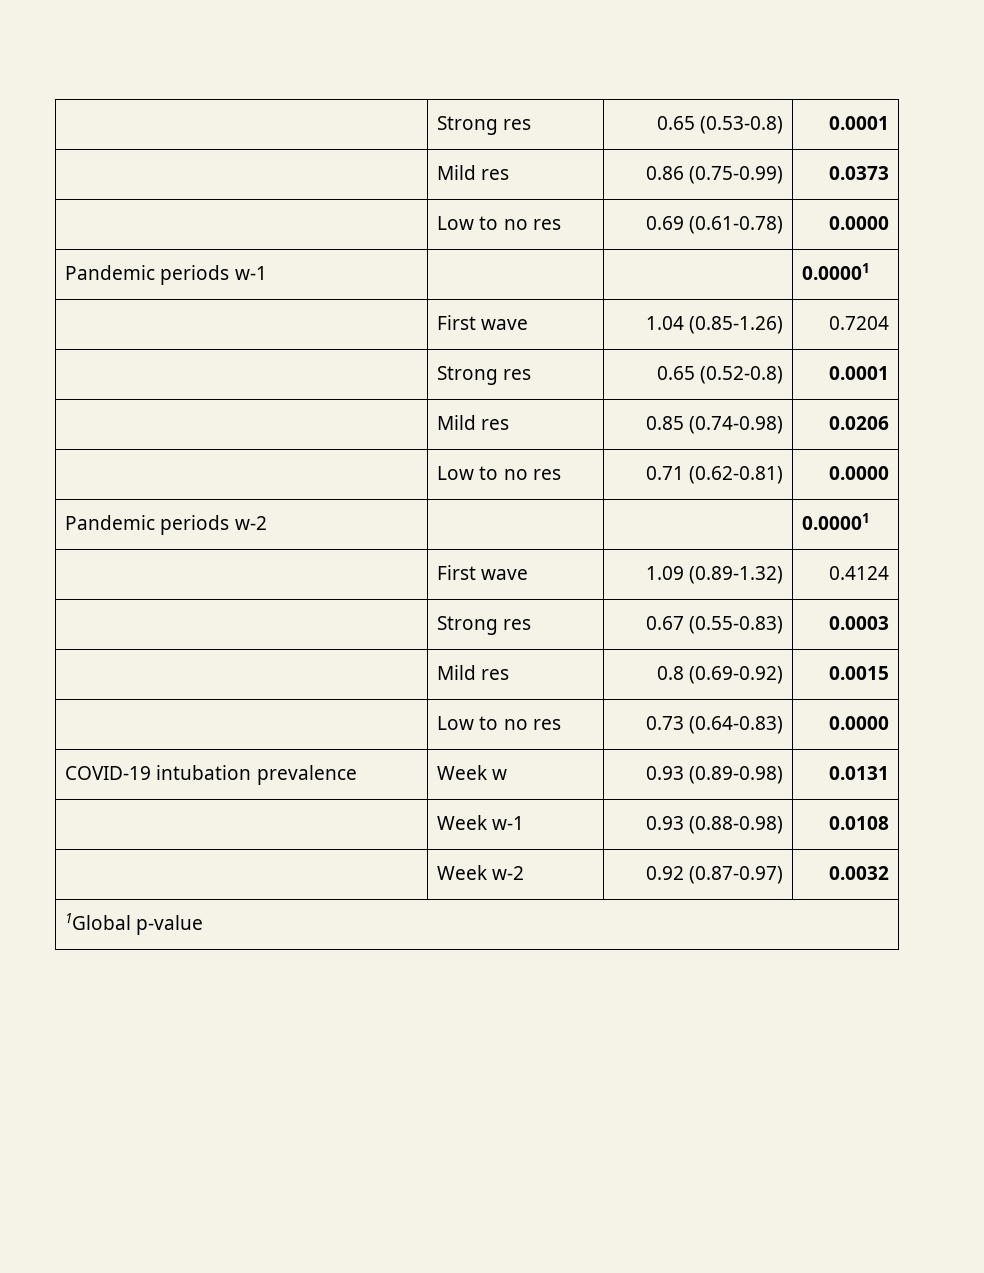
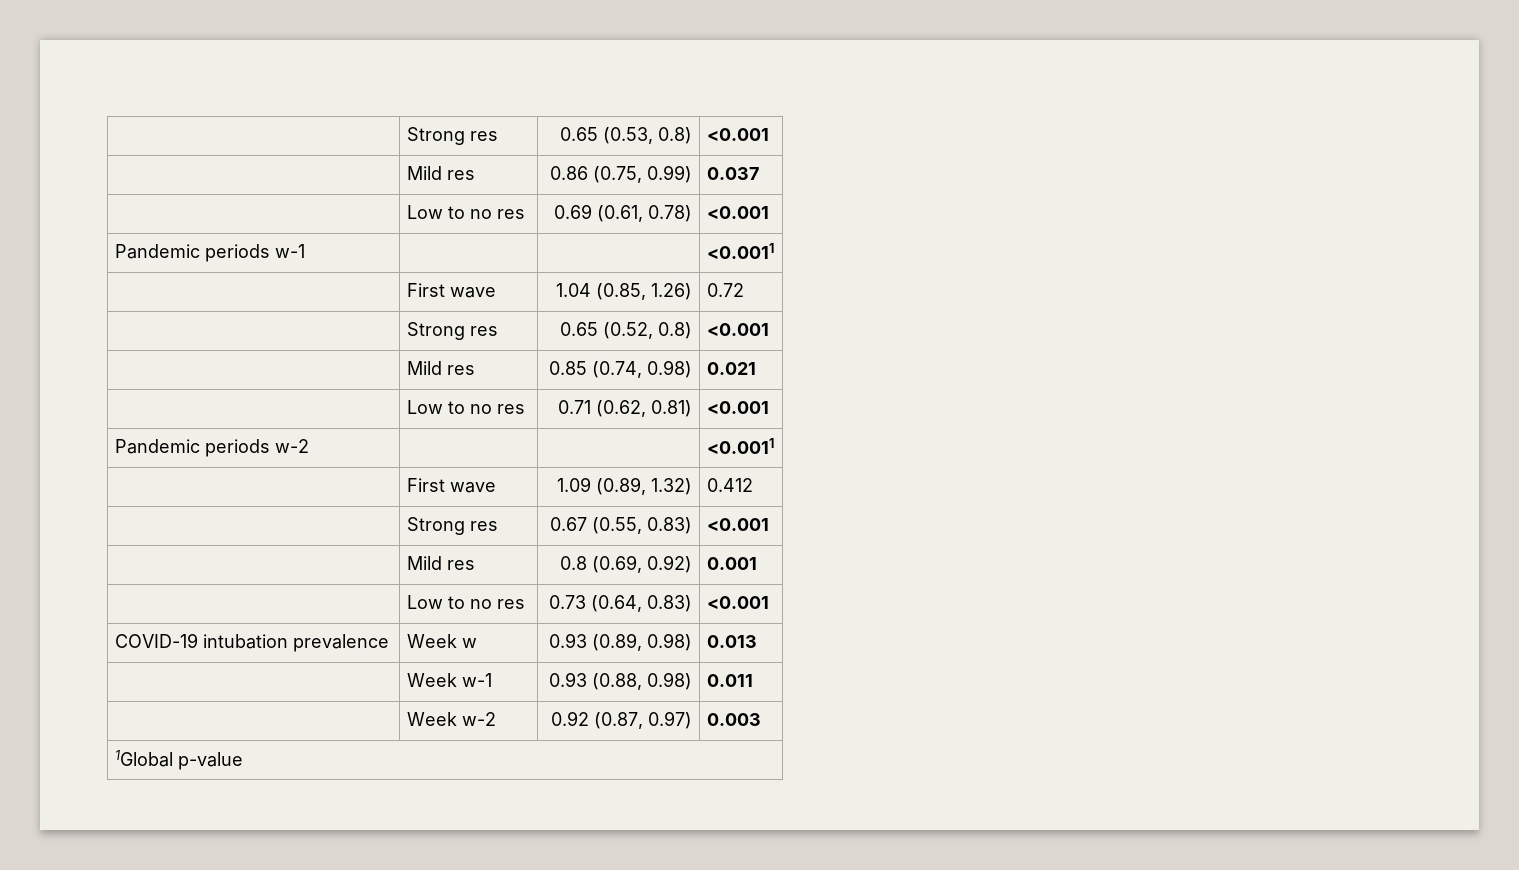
- | Strong res | 0.65 (0.53-0.8) | 0.0001
+ | Strong res | 0.65 (0.53, 0.8) | <0.001
- | Mild res | 0.86 (0.75-0.99) | 0.0373
+ | Mild res | 0.86 (0.75, 0.99) | 0.037
- | Low to no res | 0.69 (0.61-0.78) | 0.0000
+ | Low to no res | 0.69 (0.61, 0.78) | <0.001
- Pandemic periods w-1 | | | 0.00001
+ Pandemic periods w-1 | | | <0.0011
- | First wave | 1.04 (0.85-1.26) | 0.7204
- | Strong res | 0.65 (0.52-0.8) | 0.0001
+ | First wave | 1.04 (0.85, 1.26) | 0.72
+ | Strong res | 0.65 (0.52, 0.8) | <0.001
- | Mild res | 0.85 (0.74-0.98) | 0.0206
+ | Mild res | 0.85 (0.74, 0.98) | 0.021
- | Low to no res | 0.71 (0.62-0.81) | 0.0000
+ | Low to no res | 0.71 (0.62, 0.81) | <0.001
- Pandemic periods w-2 | | | 0.00001
+ Pandemic periods w-2 | | | <0.0011
- | First wave | 1.09 (0.89-1.32) | 0.4124
+ | First wave | 1.09 (0.89, 1.32) | 0.412
- | Strong res | 0.67 (0.55-0.83) | 0.0003
+ | Strong res | 0.67 (0.55, 0.83) | <0.001
- | Mild res | 0.8 (0.69-0.92) | 0.0015
+ | Mild res | 0.8 (0.69, 0.92) | 0.001
- | Low to no res | 0.73 (0.64-0.83) | 0.0000
+ | Low to no res | 0.73 (0.64, 0.83) | <0.001
- COVID-19 intubation prevalence | Week w | 0.93 (0.89-0.98) | 0.0131
+ COVID-19 intubation prevalence | Week w | 0.93 (0.89, 0.98) | 0.013
- | Week w-1 | 0.93 (0.88-0.98) | 0.0108
+ | Week w-1 | 0.93 (0.88, 0.98) | 0.011
- | Week w-2 | 0.92 (0.87-0.97) | 0.0032
+ | Week w-2 | 0.92 (0.87, 0.97) | 0.003

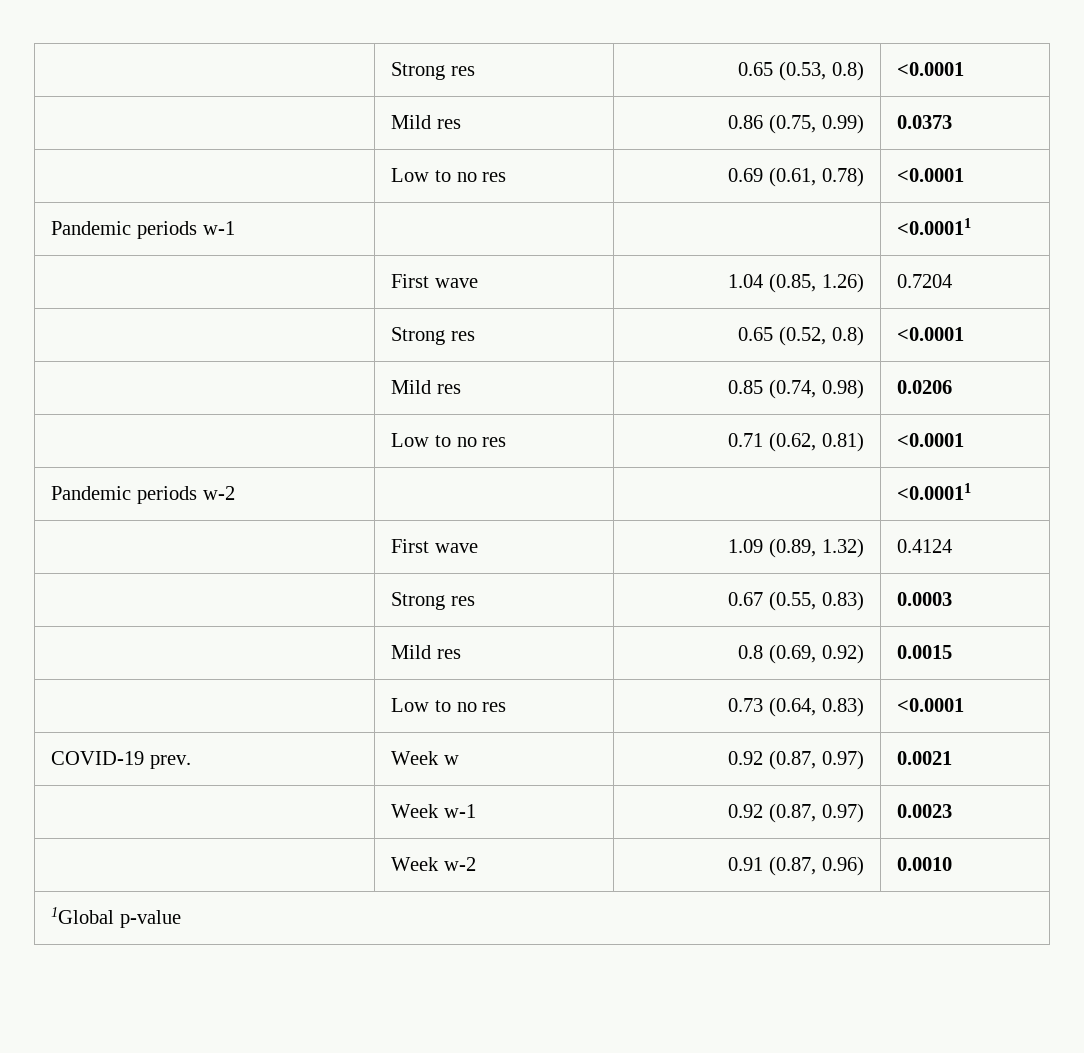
- | Strong res | 0.65 (0.53, 0.8) | <0.001
+ | Strong res | 0.65 (0.53, 0.8) | <0.0001
- | Mild res | 0.86 (0.75, 0.99) | 0.037
+ | Mild res | 0.86 (0.75, 0.99) | 0.0373
- | Low to no res | 0.69 (0.61, 0.78) | <0.001
+ | Low to no res | 0.69 (0.61, 0.78) | <0.0001
- Pandemic periods w-1 | | | <0.0011
+ Pandemic periods w-1 | | | <0.00011
- | First wave | 1.04 (0.85, 1.26) | 0.72
+ | First wave | 1.04 (0.85, 1.26) | 0.7204
- | Strong res | 0.65 (0.52, 0.8) | <0.001
+ | Strong res | 0.65 (0.52, 0.8) | <0.0001
- | Mild res | 0.85 (0.74, 0.98) | 0.021
+ | Mild res | 0.85 (0.74, 0.98) | 0.0206
- | Low to no res | 0.71 (0.62, 0.81) | <0.001
+ | Low to no res | 0.71 (0.62, 0.81) | <0.0001
- Pandemic periods w-2 | | | <0.0011
+ Pandemic periods w-2 | | | <0.00011
- | First wave | 1.09 (0.89, 1.32) | 0.412
+ | First wave | 1.09 (0.89, 1.32) | 0.4124
- | Strong res | 0.67 (0.55, 0.83) | <0.001
+ | Strong res | 0.67 (0.55, 0.83) | 0.0003
- | Mild res | 0.8 (0.69, 0.92) | 0.001
+ | Mild res | 0.8 (0.69, 0.92) | 0.0015
- | Low to no res | 0.73 (0.64, 0.83) | <0.001
+ | Low to no res | 0.73 (0.64, 0.83) | <0.0001
- COVID-19 intubation prevalence | Week w | 0.93 (0.89, 0.98) | 0.013
- | Week w-1 | 0.93 (0.88, 0.98) | 0.011
- | Week w-2 | 0.92 (0.87, 0.97) | 0.003
+ COVID-19 prev. | Week w | 0.92 (0.87, 0.97) | 0.0021
+ | Week w-1 | 0.92 (0.87, 0.97) | 0.0023
+ | Week w-2 | 0.91 (0.87, 0.96) | 0.0010

